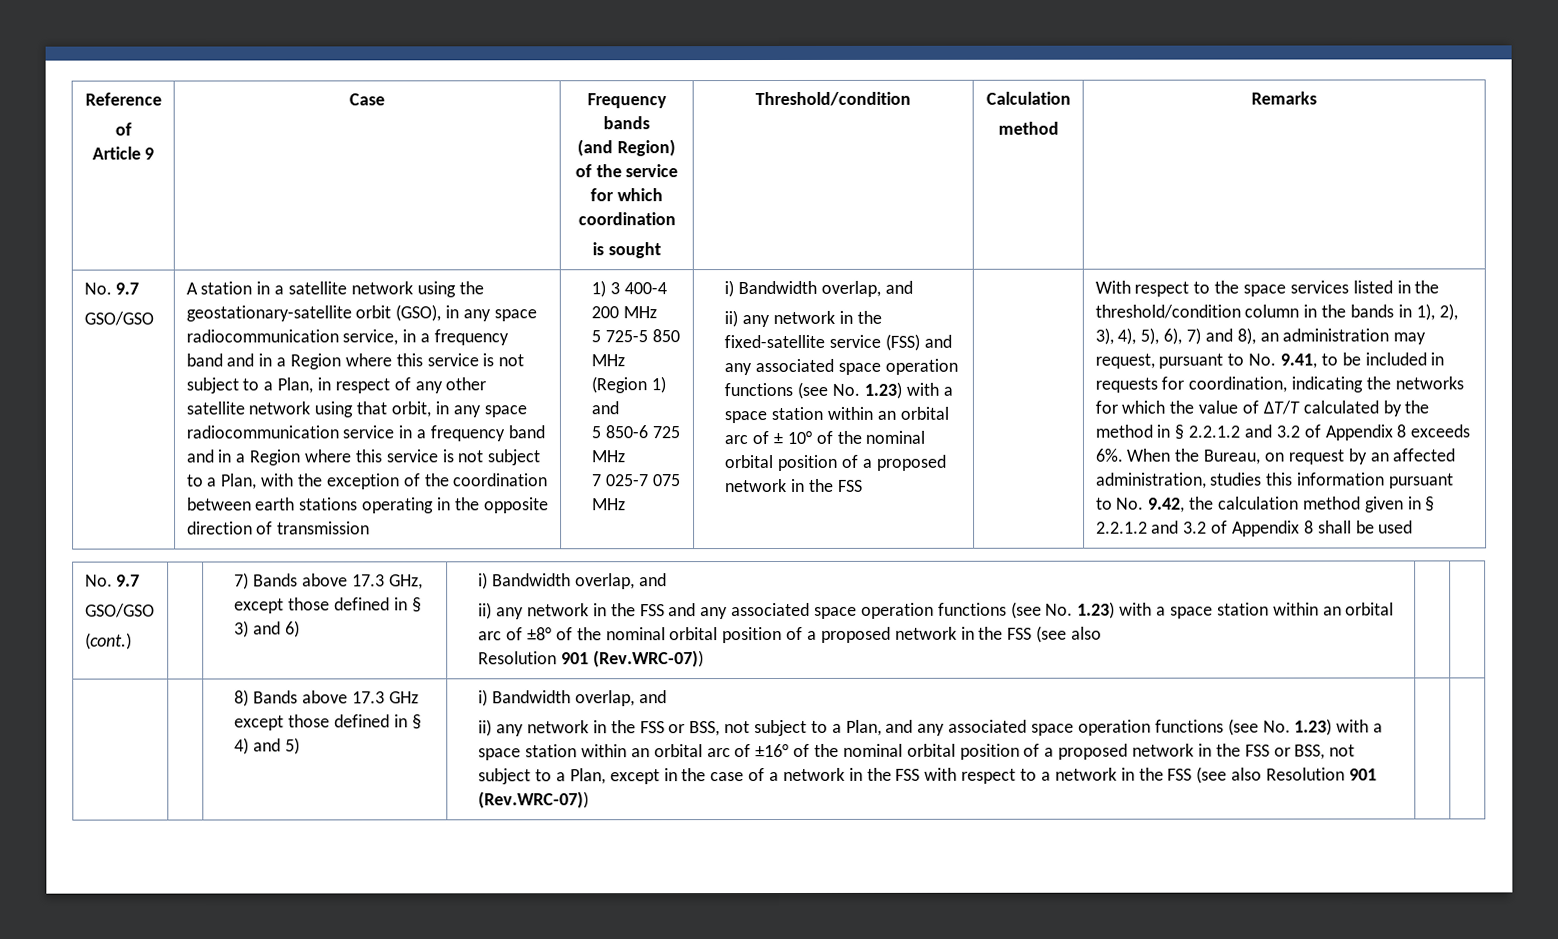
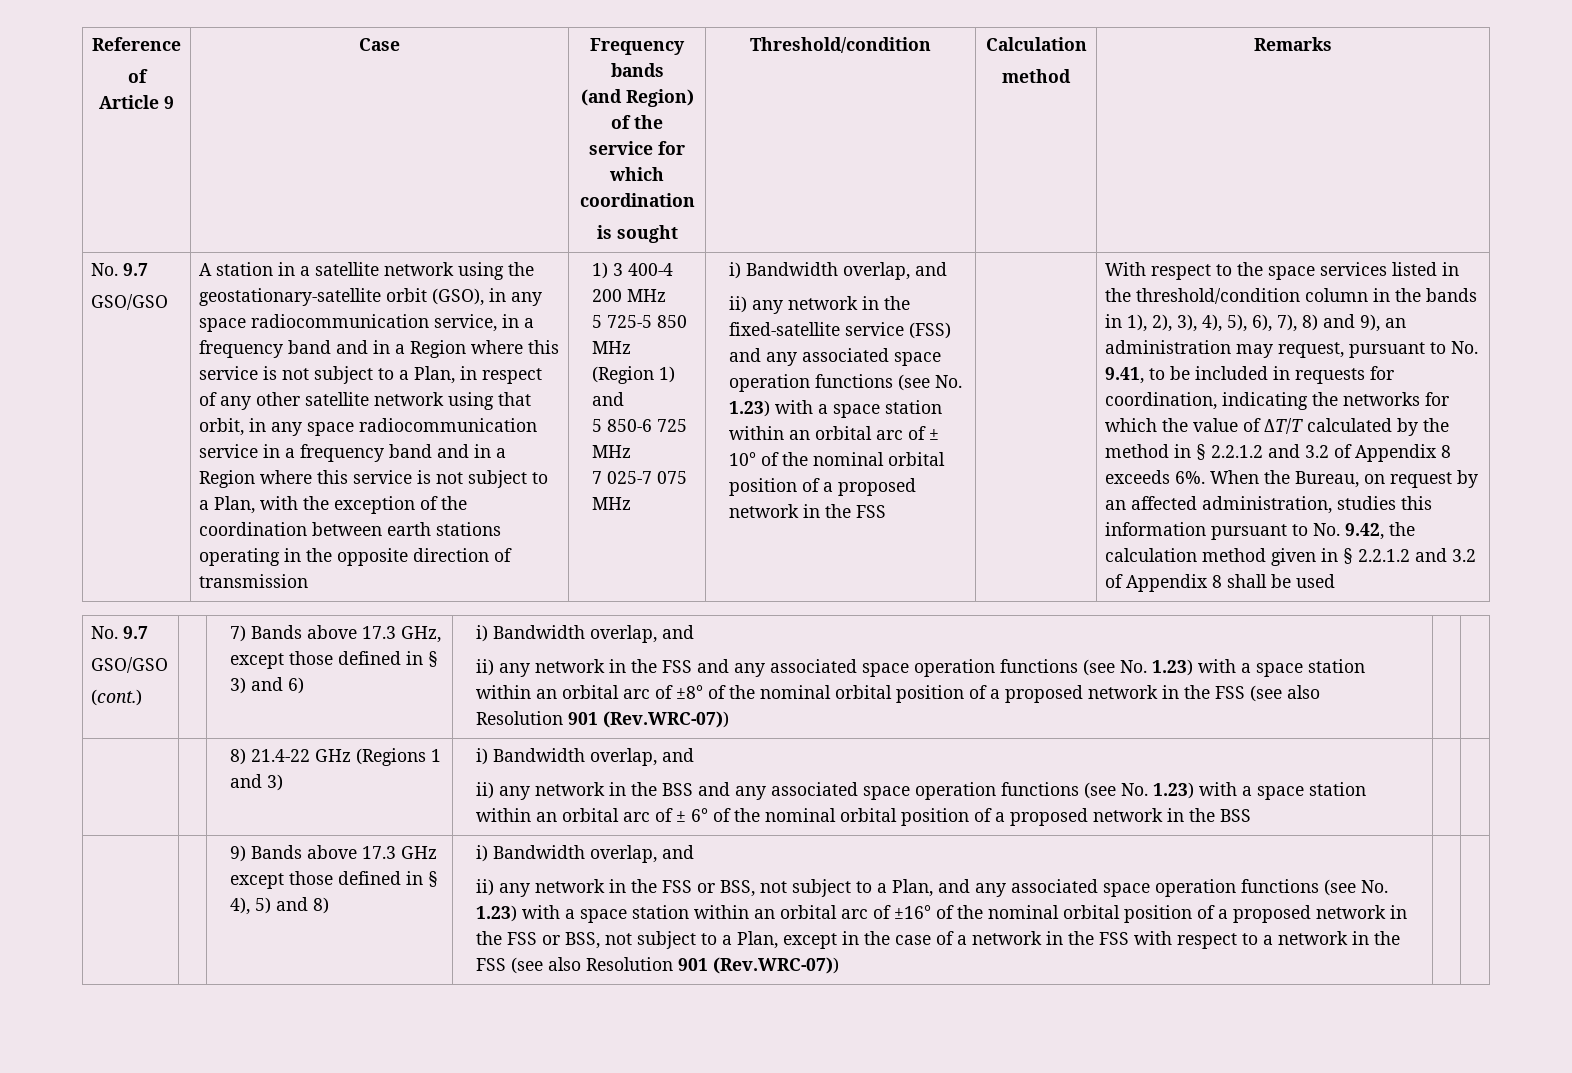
- With respect to the space services listed in the threshold/condition column in the bands in 1), 2), 3), 4), 5), 6), 7) and 8), an administration may request, pursuant to No. 9.41, to be included in requests for coordination, indicating the networks for which the value of ΔT/T calculated by the method in § 2.2.1.2 and 3.2 of Appendix 8 exceeds 6%.
+ With respect to the space services listed in the threshold/condition column in the bands in 1), 2), 3), 4), 5), 6), 7), 8) and 9), an administration may request, pursuant to No. 9.41, to be included in requests for coordination, indicating the networks for which the value of ΔT/T calculated by the method in § 2.2.1.2 and 3.2 of Appendix 8 exceeds 6%.
- 8) Bands above 17.3 GHz except those defined in § 4) and 5)
+ 8) 21.4-22 GHz (Regions 1 and 3) | i) Bandwidth overlap, and
+ ii) any network in the BSS and any associated space operation functions (see No. 1.23) with a space station within an orbital arc of ± 6° of the nominal orbital position of a proposed network in the BSS | |
+ | | 9) Bands above 17.3 GHz except those defined in § 4), 5) and 8)

